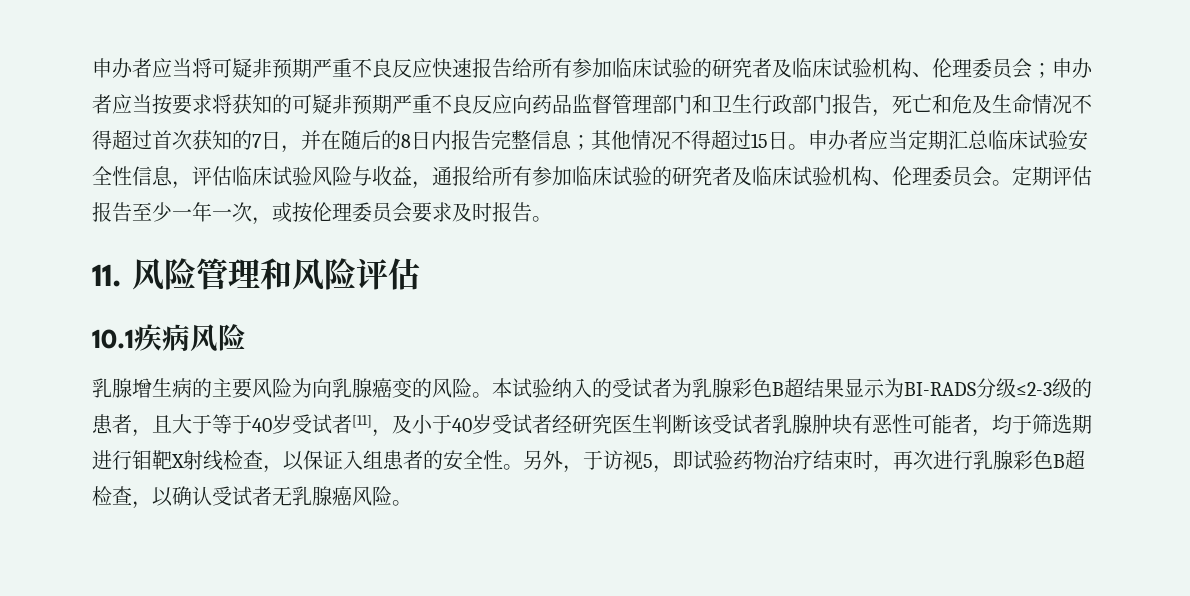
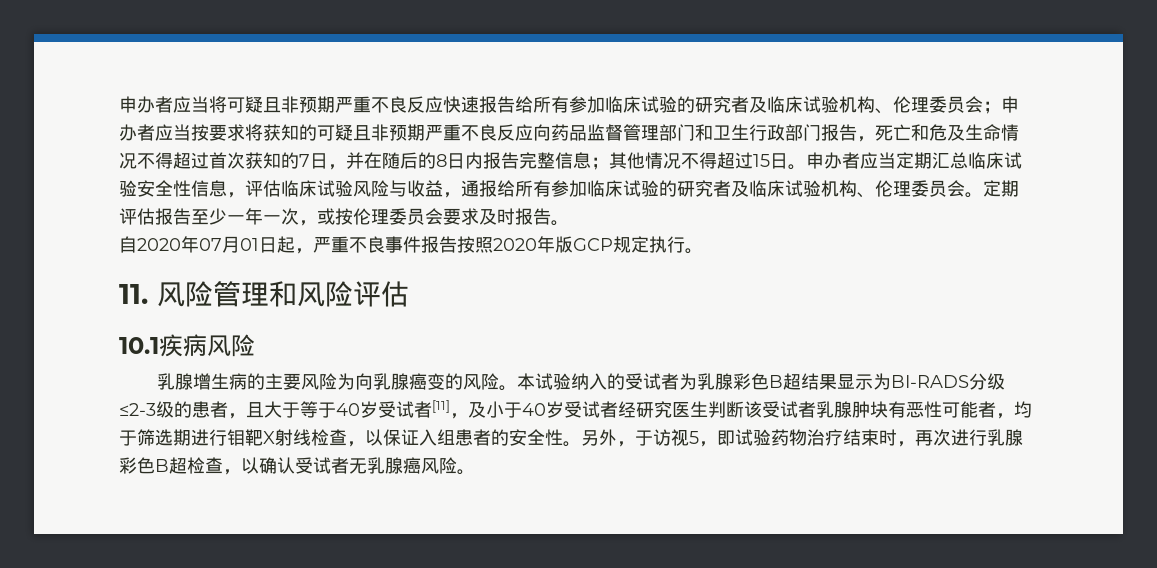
- 申办者应当将可疑非预期严重不良反应快速报告给所有参加临床试验的研究者及临床试验机构、伦理委员会；
+ 申办者应当将可疑且非预期严重不良反应快速报告给所有参加临床试验的研究者及临床试验机构、伦理委员会；
- 申办者应当按要求将获知的可疑非预期严重不良反应向药品监督管理部门和卫生行政部门报告，死亡和危及生命情况不得超过首次获知的7日，并在随后的8日内报告完整信息；
+ 申办者应当按要求将获知的可疑且非预期严重不良反应向药品监督管理部门和卫生行政部门报告，死亡和危及生命情况不得超过首次获知的7日，并在随后的8日内报告完整信息；
+ 自2020年07月01日起，严重不良事件报告按照2020年版GCP规定执行。

